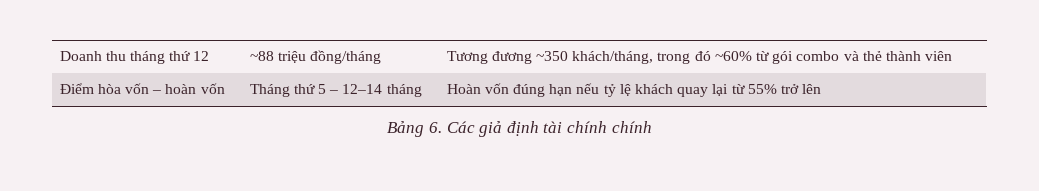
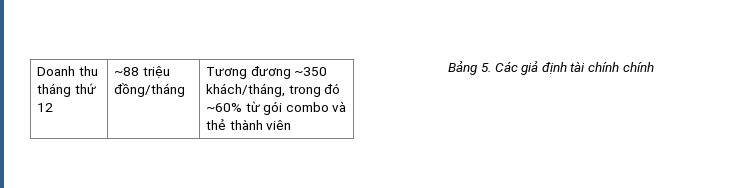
- Điểm hòa vốn – hoàn vốn | Tháng thứ 5 – 12–14 tháng | Hoàn vốn đúng hạn nếu tỷ lệ khách quay lại từ 55% trở lên
- Bảng 6. Các giả định tài chính chính
+ Bảng 5. Các giả định tài chính chính

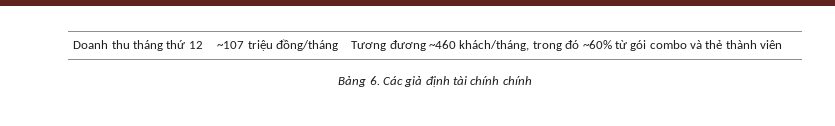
- Doanh thu tháng thứ 12 | ~88 triệu đồng/tháng | Tương đương ~350 khách/tháng, trong đó ~60% từ gói combo và thẻ thành viên
+ Doanh thu tháng thứ 12 | ~107 triệu đồng/tháng | Tương đương ~460 khách/tháng, trong đó ~60% từ gói combo và thẻ thành viên
- Bảng 5. Các giả định tài chính chính
+ Bảng 6. Các giả định tài chính chính

